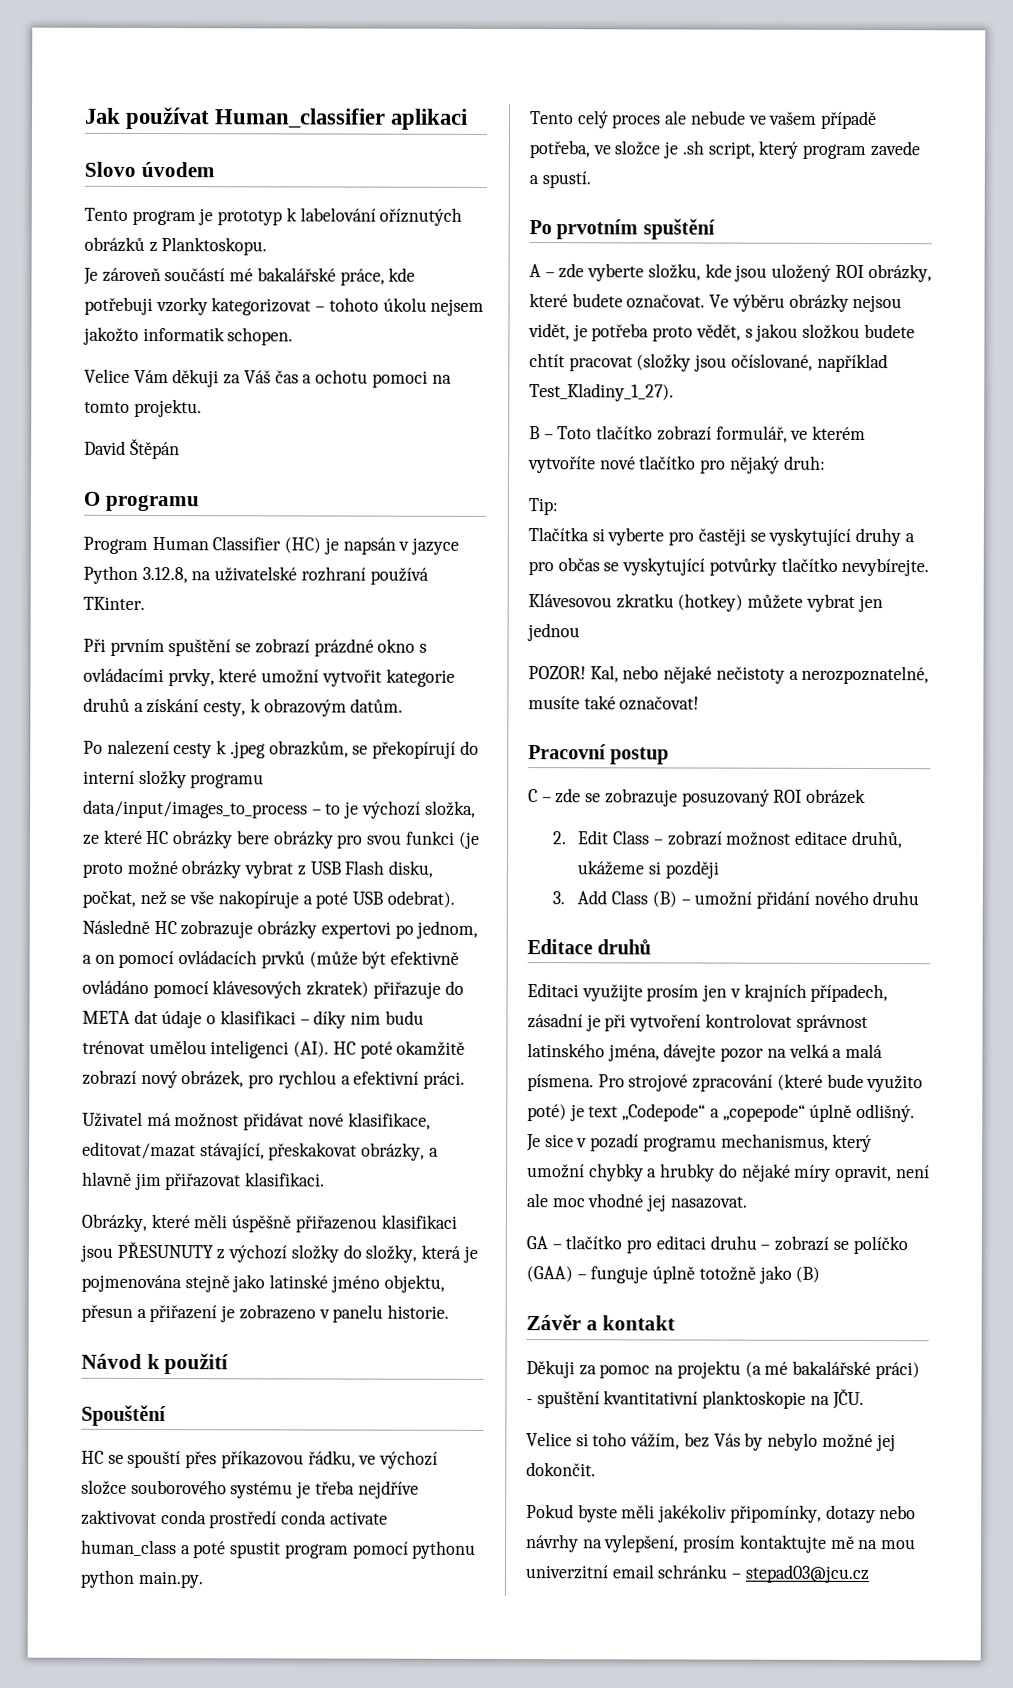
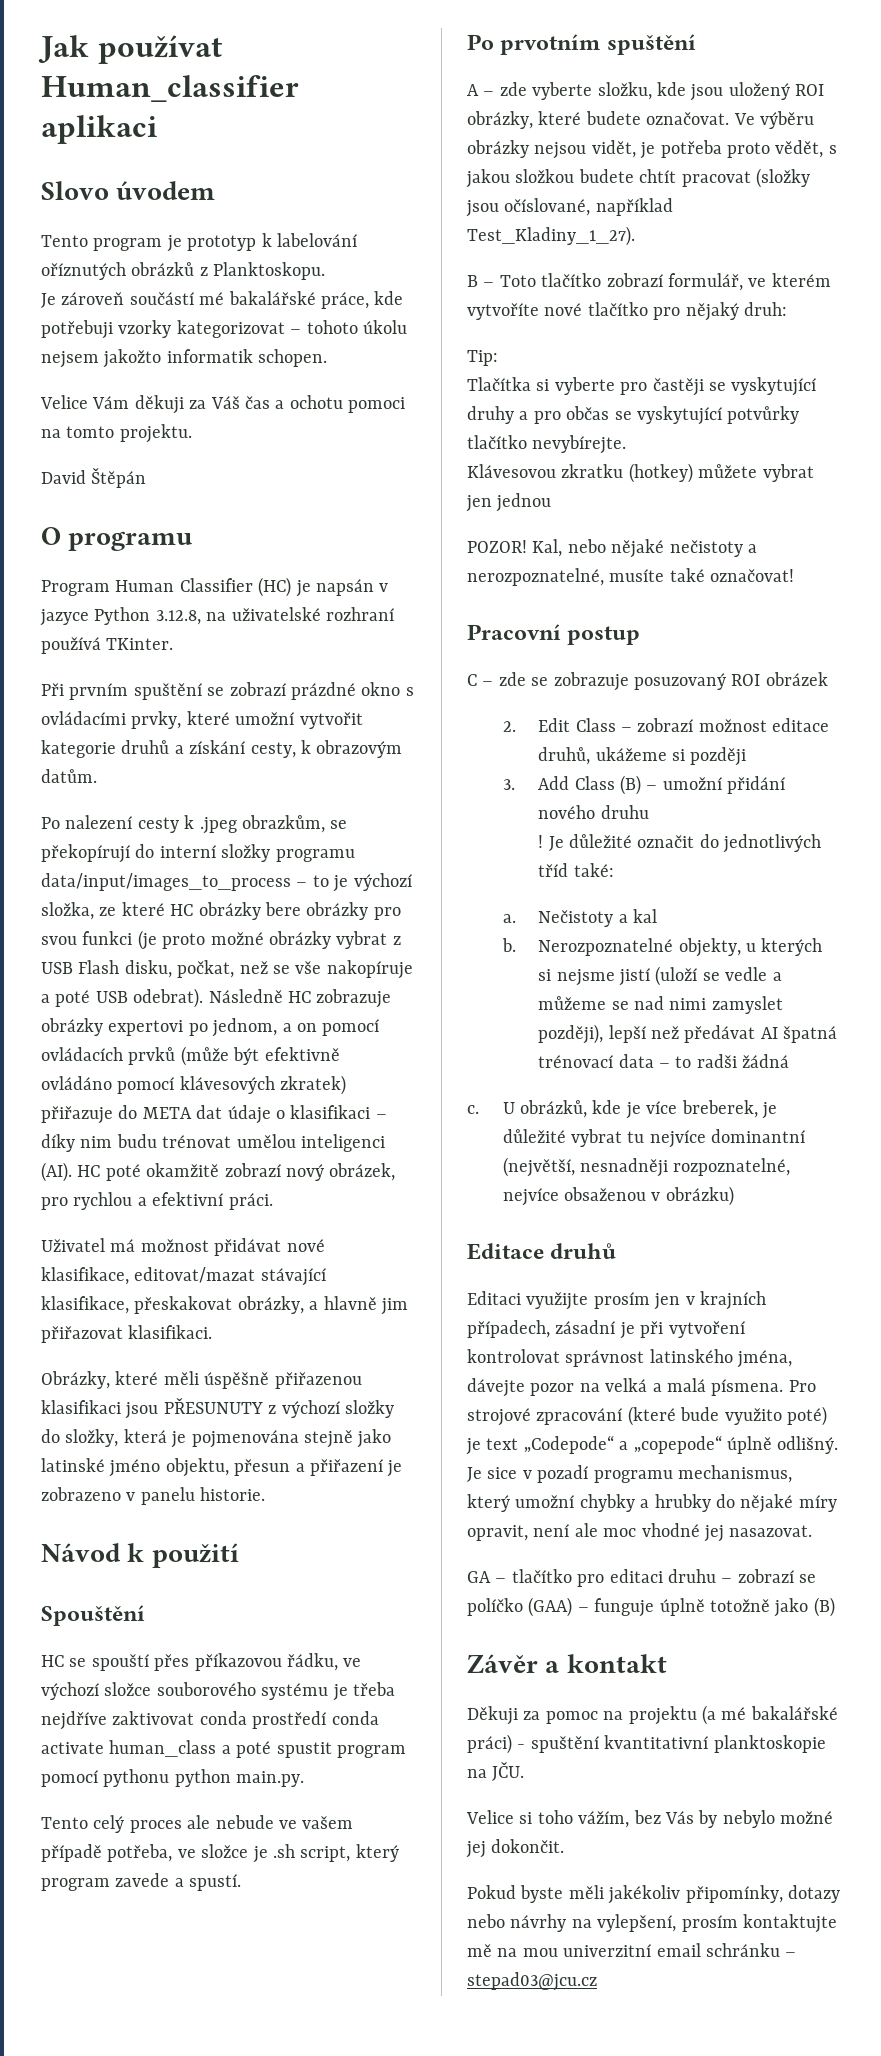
- Uživatel má možnost přidávat nové klasifikace, editovat/mazat stávající, přeskakovat obrázky, a hlavně jim přiřazovat klasifikaci.
+ Uživatel má možnost přidávat nové klasifikace, editovat/mazat stávající klasifikace, přeskakovat obrázky, a hlavně jim přiřazovat klasifikaci.
+ ! Je důležité označit do jednotlivých tříd také:
+ a. Nečistoty a kal
+ b. Nerozpoznatelné objekty, u kterých si nejsme jistí (uloží se vedle a můžeme se nad nimi zamyslet později), lepší než předávat AI špatná trénovací data – to radši žádná
+ c. U obrázků, kde je více breberek, je důležité vybrat tu nejvíce dominantní (největší, nesnadněji rozpoznatelné, nejvíce obsaženou v obrázku)

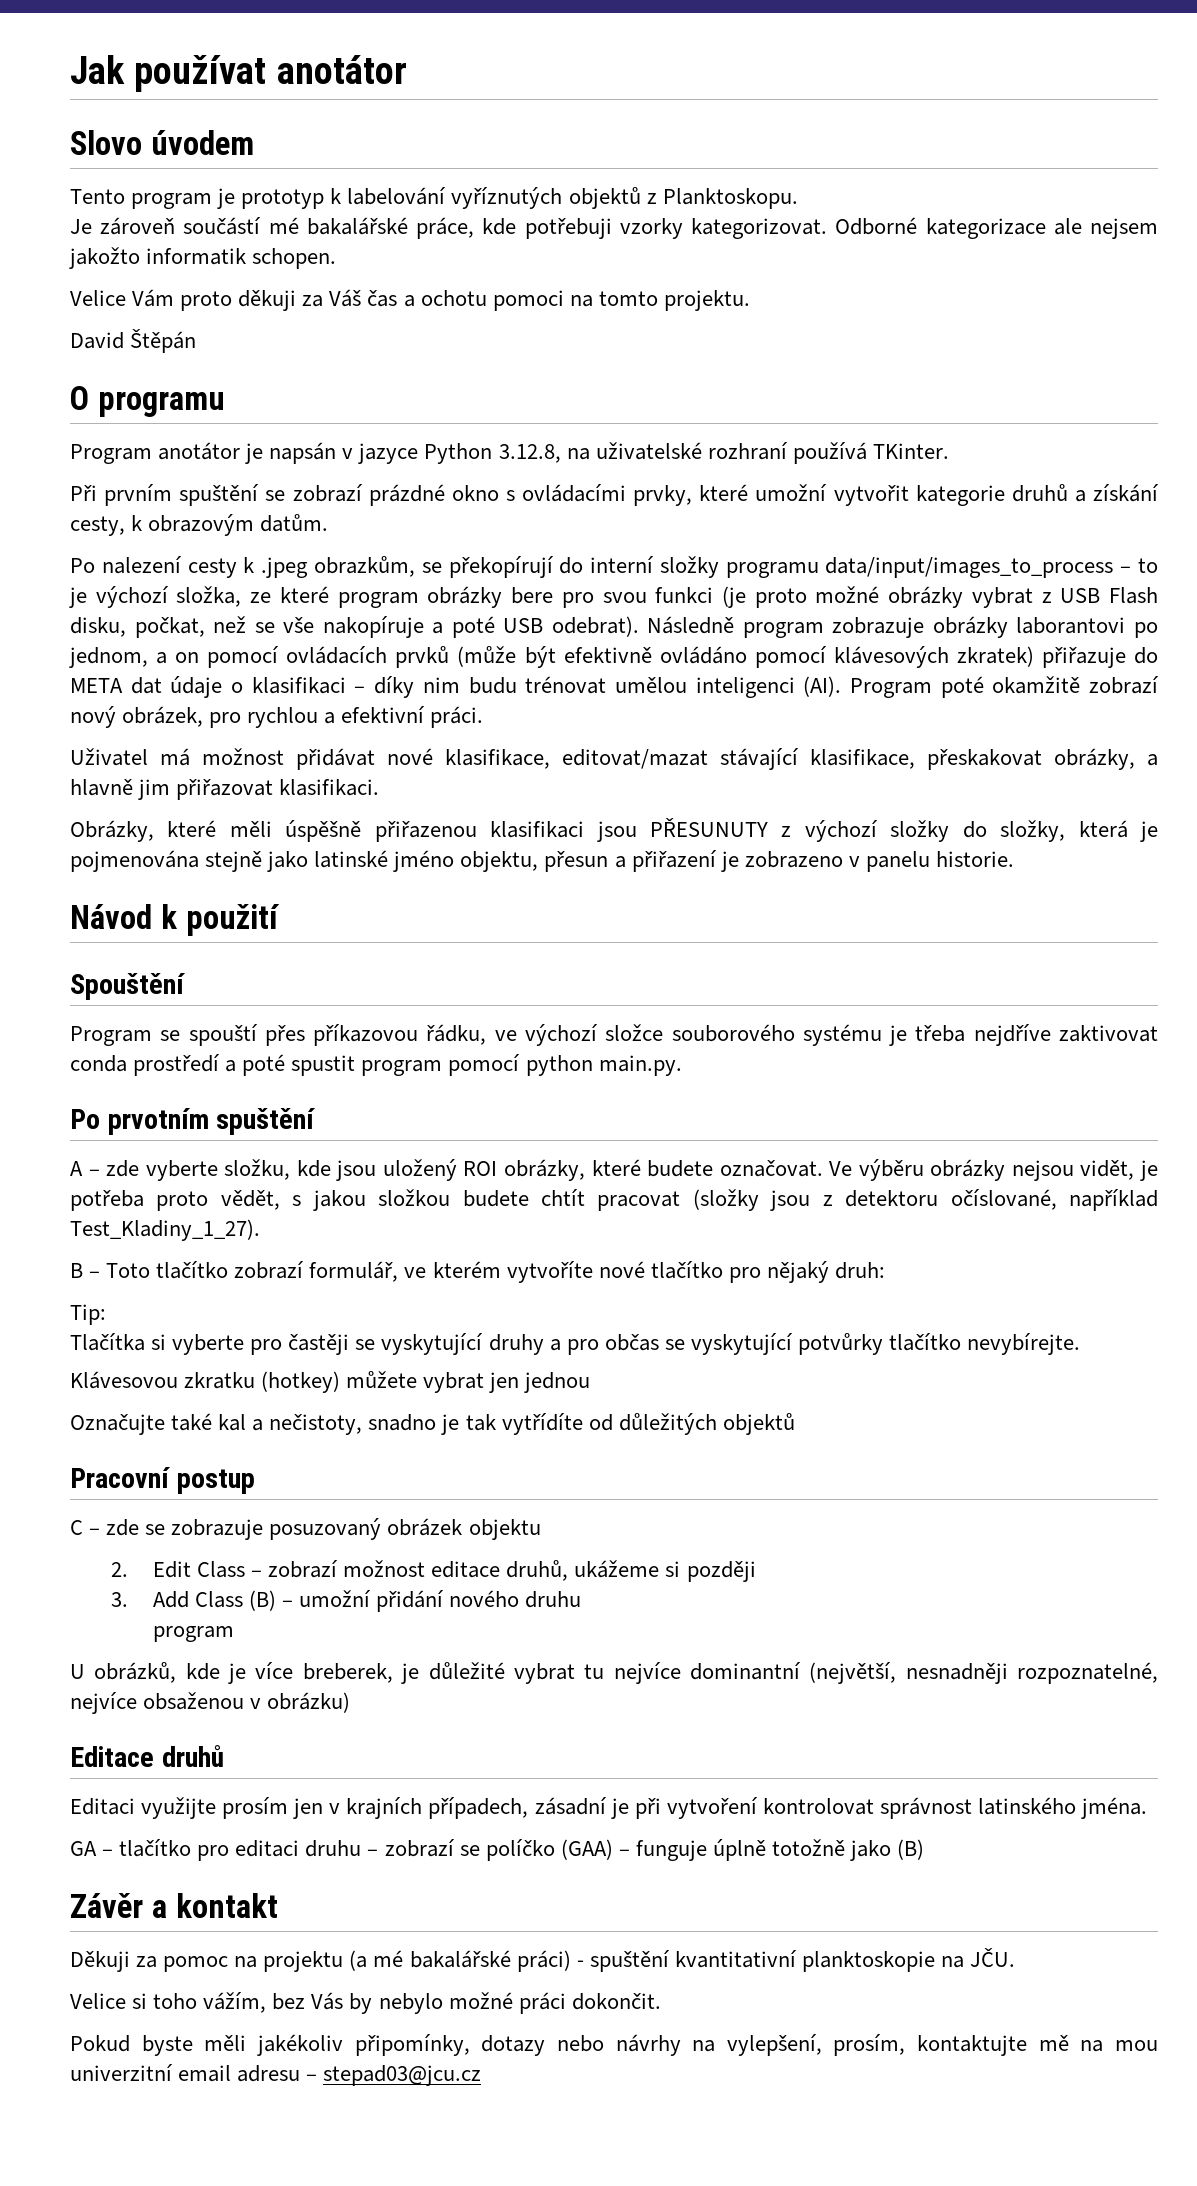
- Jak používat Human_classifier aplikaci
+ Jak používat anotátor
- Tento program je prototyp k labelování oříznutých obrázků z Planktoskopu.
+ Tento program je prototyp k labelování vyříznutých objektů z Planktoskopu.
- Je zároveň součástí mé bakalářské práce, kde potřebuji vzorky kategorizovat – tohoto úkolu nejsem jakožto informatik schopen.
+ Je zároveň součástí mé bakalářské práce, kde potřebuji vzorky kategorizovat. Odborné kategorizace ale nejsem jakožto informatik schopen.
- Velice Vám děkuji za Váš čas a ochotu pomoci na tomto projektu.
+ Velice Vám proto děkuji za Váš čas a ochotu pomoci na tomto projektu.
- Program Human Classifier (HC) je napsán v jazyce Python 3.12.8, na uživatelské rozhraní používá TKinter.
+ Program anotátor je napsán v jazyce Python 3.12.8, na uživatelské rozhraní používá TKinter.
- Po nalezení cesty k .jpeg obrazkům, se překopírují do interní složky programu data/input/images_to_process – to je výchozí složka, ze které HC obrázky bere obrázky pro svou funkci (je proto možné obrázky vybrat z USB Flash disku, počkat, než se vše nakopíruje a poté USB odebrat).
+ Po nalezení cesty k .jpeg obrazkům, se překopírují do interní složky programu data/input/images_to_process – to je výchozí složka, ze které program obrázky bere pro svou funkci (je proto možné obrázky vybrat z USB Flash disku, počkat, než se vše nakopíruje a poté USB odebrat).
- Následně HC zobrazuje obrázky expertovi po jednom, a on pomocí ovládacích prvků (může být efektivně ovládáno pomocí klávesových zkratek) přiřazuje do META dat údaje o klasifikaci – díky nim budu trénovat umělou inteligenci (AI). HC poté okamžitě zobrazí nový obrázek, pro rychlou a efektivní práci.
+ Následně program zobrazuje obrázky laborantovi po jednom, a on pomocí ovládacích prvků (může být efektivně ovládáno pomocí klávesových zkratek) přiřazuje do META dat údaje o klasifikaci – díky nim budu trénovat umělou inteligenci (AI). Program poté okamžitě zobrazí nový obrázek, pro rychlou a efektivní práci.
- HC se spouští přes příkazovou řádku, ve výchozí složce souborového systému je třeba nejdříve zaktivovat conda prostředí conda activate human_class a poté spustit program pomocí pythonu python main.py.
+ Program se spouští přes příkazovou řádku, ve výchozí složce souborového systému je třeba nejdříve zaktivovat conda prostředí a poté spustit program pomocí python main.py.
- Tento celý proces ale nebude ve vašem případě potřeba, ve složce je .sh script, který program zavede a spustí.
- Ve výběru obrázky nejsou vidět, je potřeba proto vědět, s jakou složkou budete chtít pracovat (složky jsou očíslované, například Test_Kladiny_1_27).
+ Ve výběru obrázky nejsou vidět, je potřeba proto vědět, s jakou složkou budete chtít pracovat (složky jsou z detektoru očíslované, například Test_Kladiny_1_27).
- POZOR! Kal, nebo nějaké nečistoty a nerozpoznatelné, musíte také označovat!
+ Označujte také kal a nečistoty, snadno je tak vytřídíte od důležitých objektů
- C – zde se zobrazuje posuzovaný ROI obrázek
+ C – zde se zobrazuje posuzovaný obrázek objektu
  3. Add Class (B) – umožní přidání nového druhu
- ! Je důležité označit do jednotlivých tříd také:
- a. Nečistoty a kal
- b. Nerozpoznatelné objekty, u kterých si nejsme jistí (uloží se vedle a můžeme se nad nimi zamyslet později), lepší než předávat AI špatná trénovací data – to radši žádná
- c. U obrázků, kde je více breberek, je důležité vybrat tu nejvíce dominantní (největší, nesnadněji rozpoznatelné, nejvíce obsaženou v obrázku)
+ program
+ U obrázků, kde je více breberek, je důležité vybrat tu nejvíce dominantní (největší, nesnadněji rozpoznatelné, nejvíce obsaženou v obrázku)
- Editaci využijte prosím jen v krajních případech, zásadní je při vytvoření kontrolovat správnost latinského jména, dávejte pozor na velká a malá písmena. Pro strojové zpracování (které bude využito poté) je text „Codepode“ a „copepode“ úplně odlišný. Je sice v pozadí programu mechanismus, který umožní chybky a hrubky do nějaké míry opravit, není ale moc vhodné jej nasazovat.
+ Editaci využijte prosím jen v krajních případech, zásadní je při vytvoření kontrolovat správnost latinského jména.
- Velice si toho vážím, bez Vás by nebylo možné jej dokončit.
+ Velice si toho vážím, bez Vás by nebylo možné práci dokončit.
- Pokud byste měli jakékoliv připomínky, dotazy nebo návrhy na vylepšení, prosím kontaktujte mě na mou univerzitní email schránku – stepad03@jcu.cz
+ Pokud byste měli jakékoliv připomínky, dotazy nebo návrhy na vylepšení, prosím, kontaktujte mě na mou univerzitní email adresu – stepad03@jcu.cz

